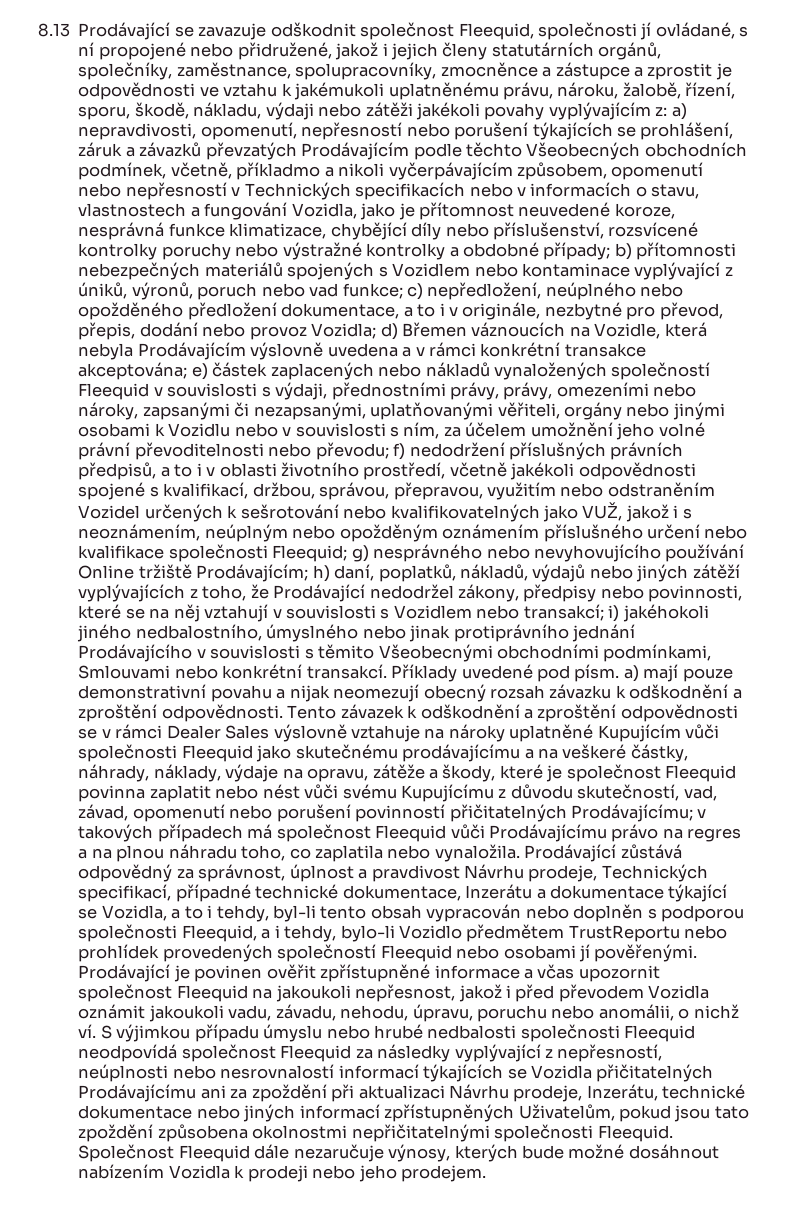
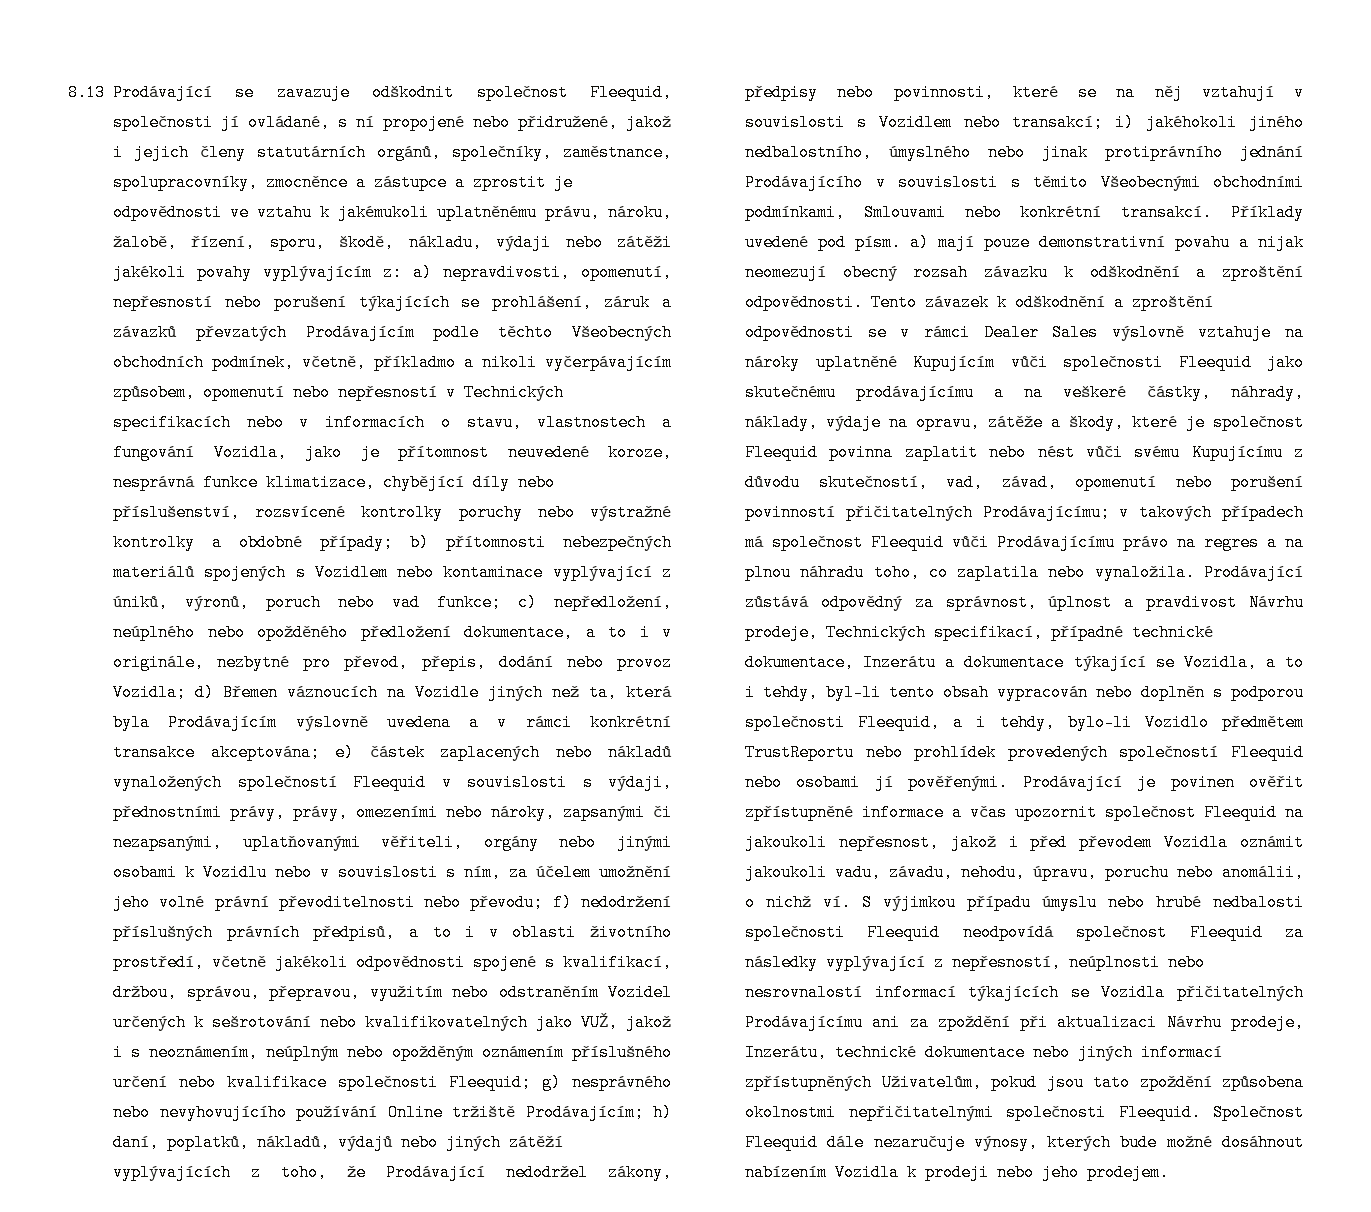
- d) Břemen váznoucích na Vozidle, která nebyla Prodávajícím výslovně uvedena a v rámci konkrétní transakce akceptována;
+ d) Břemen váznoucích na Vozidle jiných než ta, která byla Prodávajícím výslovně uvedena a v rámci konkrétní transakce akceptována;

